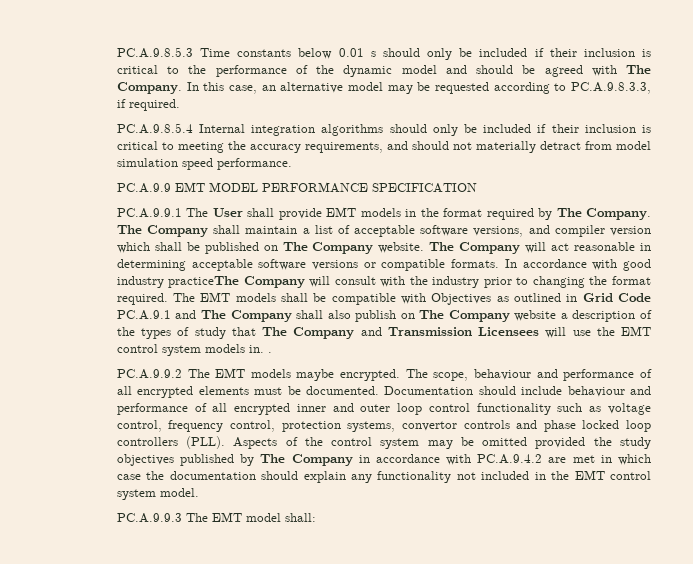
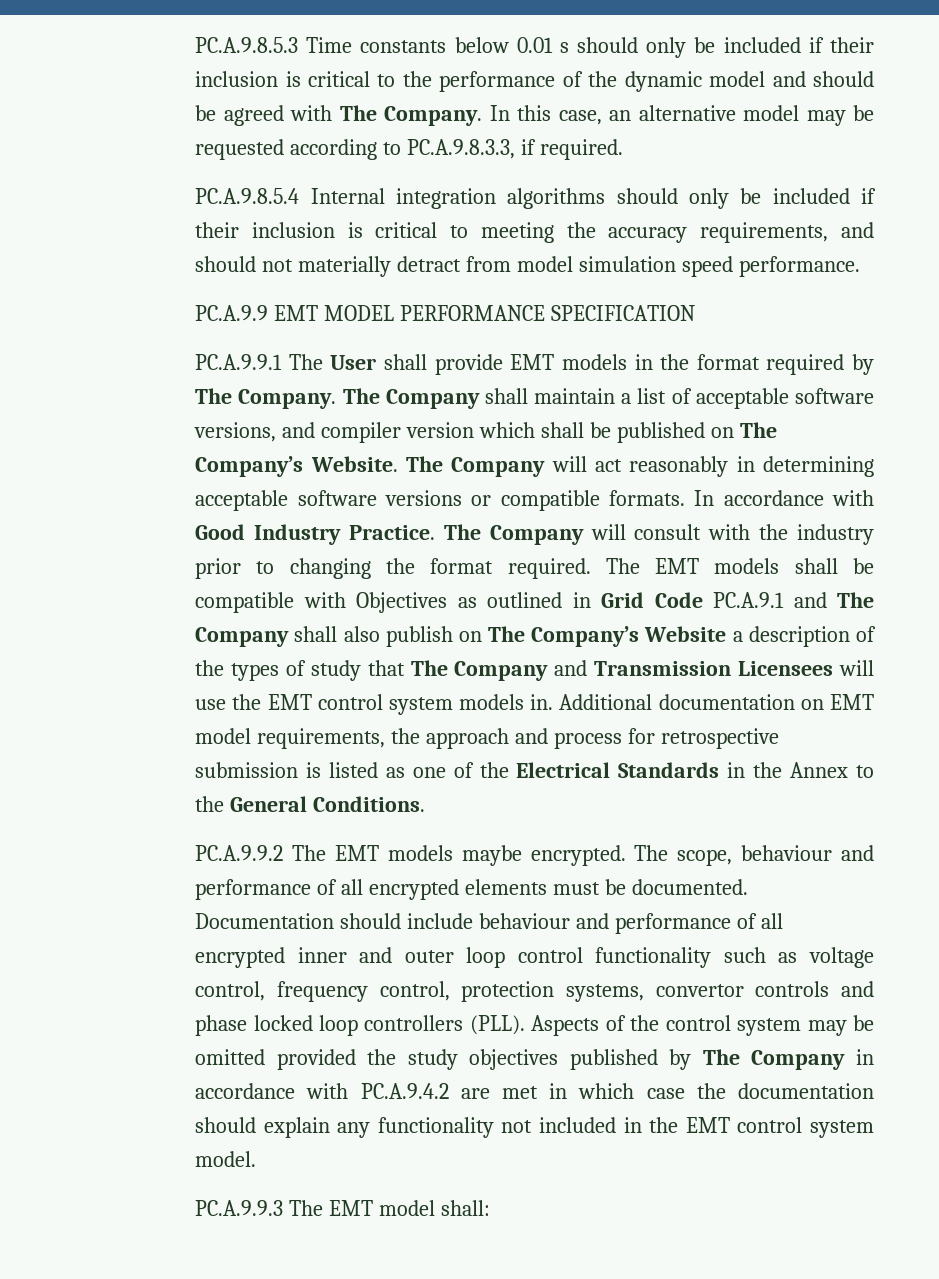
- The Company shall maintain a list of acceptable software versions, and compiler version which shall be published on The Company website.
+ The Company shall maintain a list of acceptable software versions, and compiler version which shall be published on The Company’s Website.
- The Company will act reasonable in determining acceptable software versions or compatible formats.
+ The Company will act reasonably in determining acceptable software versions or compatible formats.
- In accordance with good industry practiceThe Company will consult with the industry prior to changing the format required.
+ In accordance with Good Industry Practice. The Company will consult with the industry prior to changing the format required.
- The EMT models shall be compatible with Objectives as outlined in Grid Code PC.A.9.1 and The Company shall also publish on The Company website a description of the types of study that The Company and Transmission Licensees will use the EMT control system models in. .
+ The EMT models shall be compatible with Objectives as outlined in Grid Code PC.A.9.1 and The Company shall also publish on The Company’s Website a description of the types of study that The Company and Transmission Licensees will use the EMT control system models in. Additional documentation on EMT model requirements, the approach and process for retrospective submission is listed as one of the Electrical Standards in the Annex to the General Conditions.

